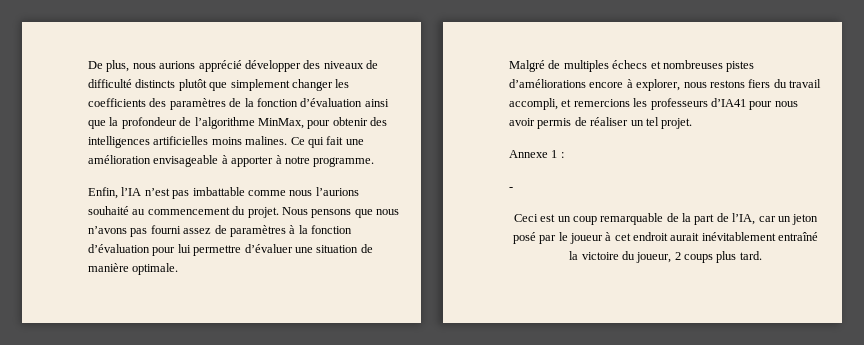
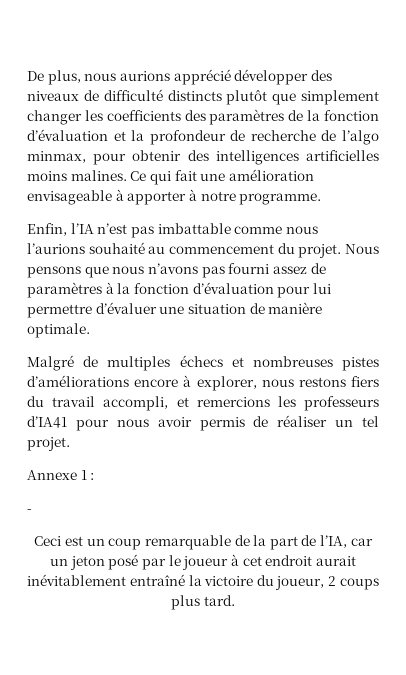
- De plus, nous aurions apprécié développer des niveaux de difficulté distincts plutôt que simplement changer les coefficients des paramètres de la fonction d’évaluation ainsi que la profondeur de l’algorithme MinMax, pour obtenir des intelligences artificielles moins malines.
+ De plus, nous aurions apprécié développer des niveaux de difficulté distincts plutôt que simplement changer les coefficients des paramètres de la fonction d’évaluation et la profondeur de recherche de l’algo minmax, pour obtenir des intelligences artificielles moins malines.

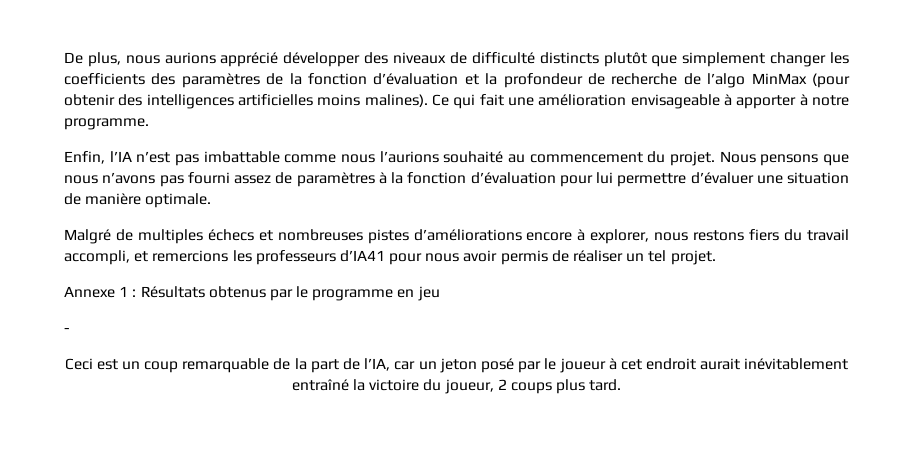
- De plus, nous aurions apprécié développer des niveaux de difficulté distincts plutôt que simplement changer les coefficients des paramètres de la fonction d’évaluation et la profondeur de recherche de l’algo minmax, pour obtenir des intelligences artificielles moins malines.
+ De plus, nous aurions apprécié développer des niveaux de difficulté distincts plutôt que simplement changer les coefficients des paramètres de la fonction d’évaluation et la profondeur de recherche de l’algo MinMax (pour obtenir des intelligences artificielles moins malines).
- Annexe 1 :
+ Annexe 1 : Résultats obtenus par le programme en jeu

